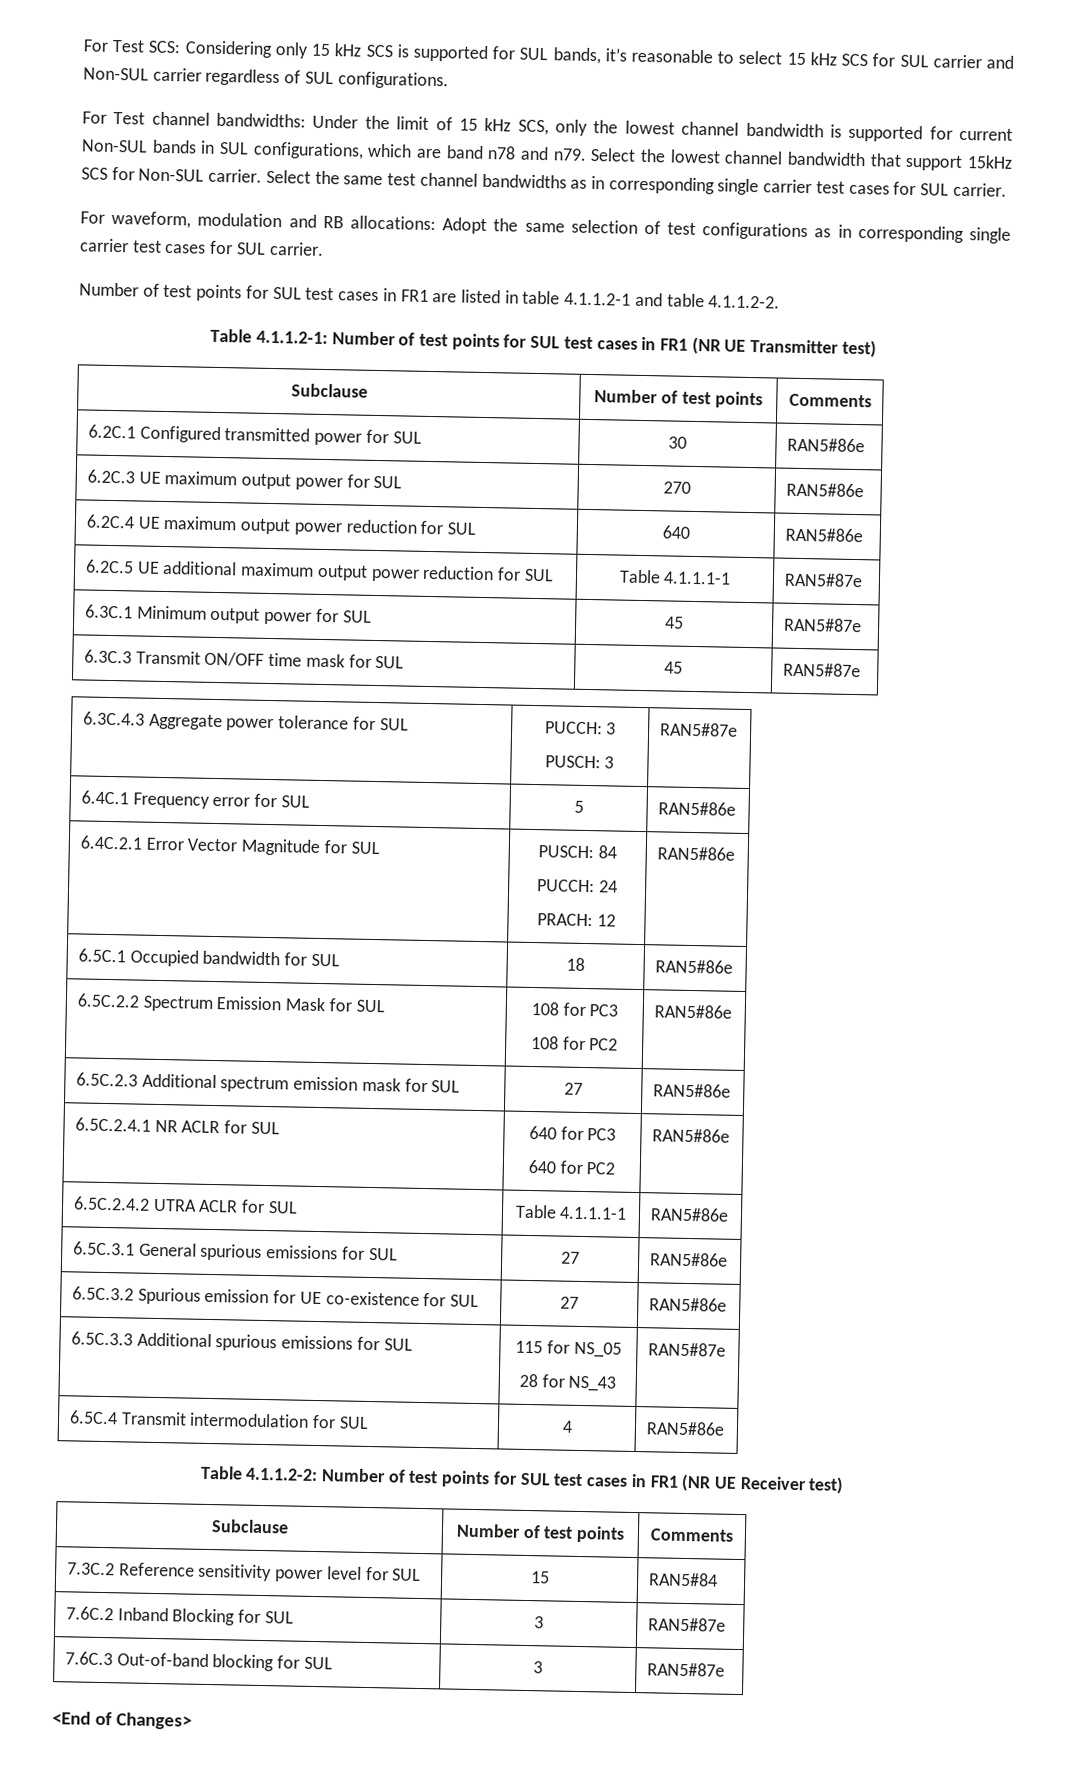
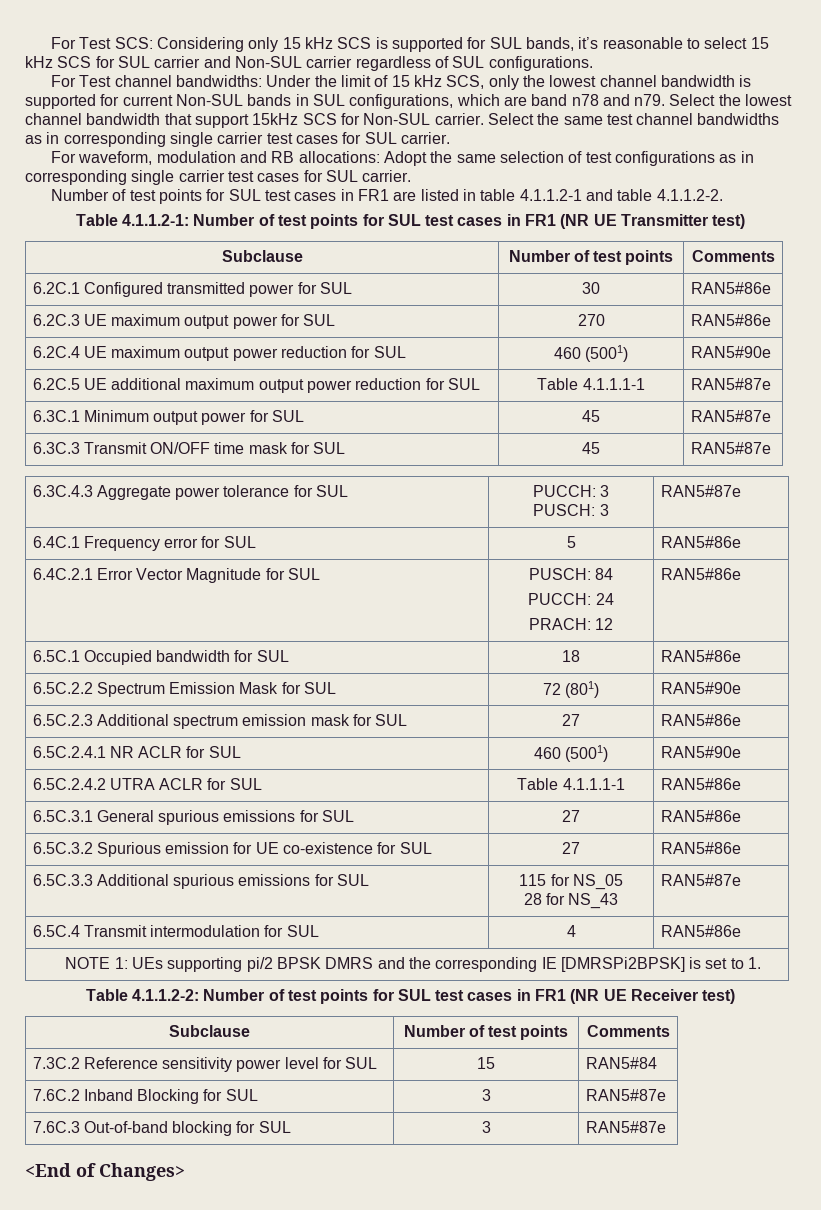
- 6.2C.4 UE maximum output power reduction for SUL | 640 | RAN5#86e
+ 6.2C.4 UE maximum output power reduction for SUL | 460 (5001) | RAN5#90e
- 6.5C.2.2 Spectrum Emission Mask for SUL | 108 for PC3
- 108 for PC2 | RAN5#86e
+ 6.5C.2.2 Spectrum Emission Mask for SUL | 72 (801) | RAN5#90e
- 6.5C.2.4.1 NR ACLR for SUL | 640 for PC3
- 640 for PC2 | RAN5#86e
+ 6.5C.2.4.1 NR ACLR for SUL | 460 (5001) | RAN5#90e
+ NOTE 1: UEs supporting pi/2 BPSK DMRS and the corresponding IE [DMRSPi2BPSK] is set to 1.

